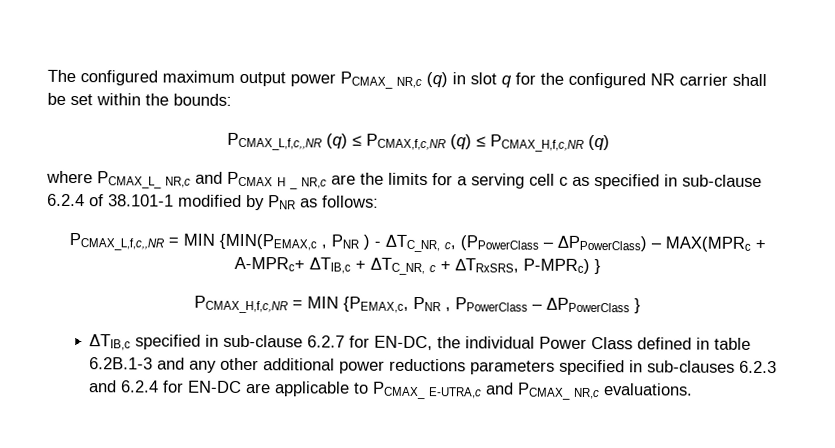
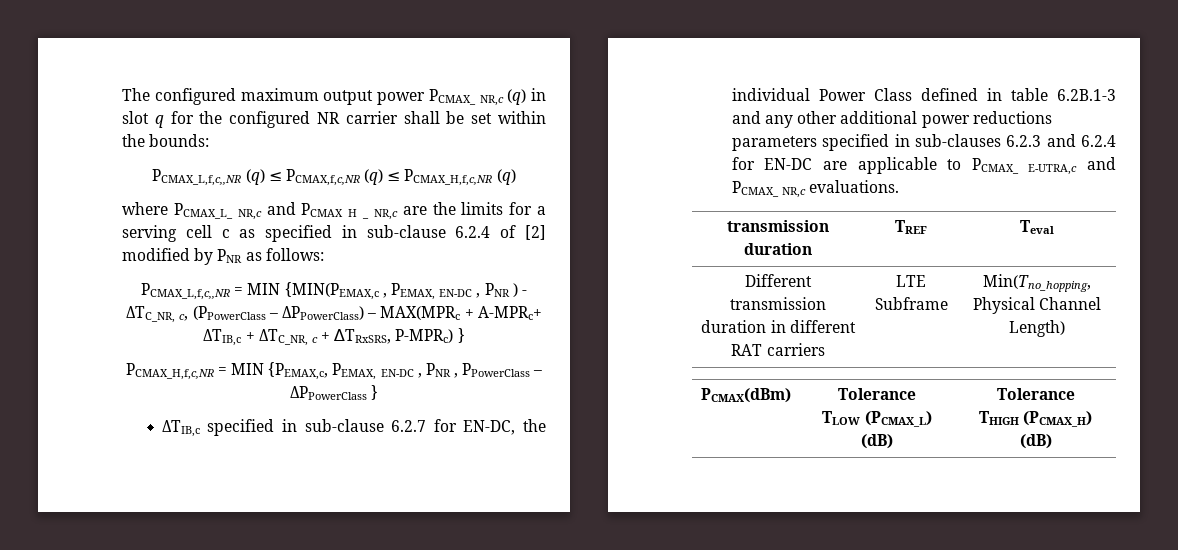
- where PCMAX_L_ NR,c and PCMAX H _ NR,c are the limits for a serving cell c as specified in sub-clause 6.2.4 of 38.101-1 modified by PNR as follows:
+ where PCMAX_L_ NR,c and PCMAX H _ NR,c are the limits for a serving cell c as specified in sub-clause 6.2.4 of [2] modified by PNR as follows:
- PCMAX_L,f,c,,NR = MIN {MIN(PEMAX,c , PNR ) - ΔTC_NR, c, (PPowerClass – ΔPPowerClass) – MAX(MPRc + A-MPRc+ ΔTIB,c + ΔTC_NR, c + ∆TRxSRS, P-MPRc) }
+ PCMAX_L,f,c,,NR = MIN {MIN(PEMAX,c , PEMAX, EN-DC , PNR ) - ΔTC_NR, c, (PPowerClass – ΔPPowerClass) – MAX(MPRc + A-MPRc+ ΔTIB,c + ΔTC_NR, c + ∆TRxSRS, P-MPRc) }
- PCMAX_H,f,c,NR = MIN {PEMAX,c, PNR , PPowerClass – ΔPPowerClass }
+ PCMAX_H,f,c,NR = MIN {PEMAX,c, PEMAX, EN-DC , PNR , PPowerClass – ΔPPowerClass }
+ transmission duration | TREF | Teval
+ Different transmission duration in different RAT carriers | LTE Subframe | Min(Tno_hopping, Physical Channel Length)
+ PCMAX(dBm) | Tolerance
+ TLOW (PCMAX_L) (dB) | Tolerance
+ THIGH (PCMAX_H) (dB)

